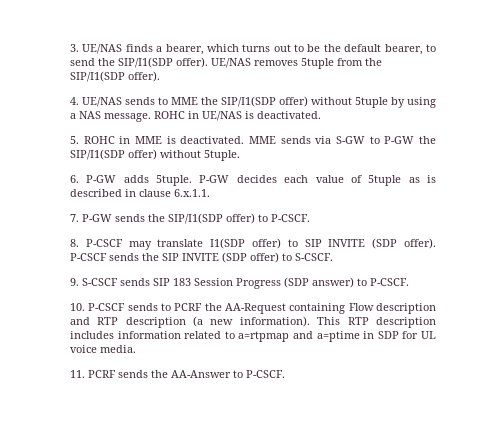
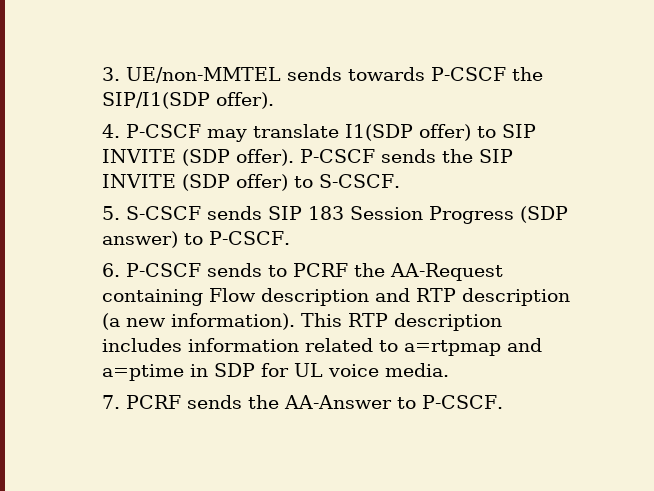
- 3. UE/NAS finds a bearer, which turns out to be the default bearer, to send the SIP/I1(SDP offer). UE/NAS removes 5tuple from the SIP/I1(SDP offer).
- 4. UE/NAS sends to MME the SIP/I1(SDP offer) without 5tuple by using a NAS message. ROHC in UE/NAS is deactivated.
- 5. ROHC in MME is deactivated. MME sends via S-GW to P-GW the SIP/I1(SDP offer) without 5tuple.
- 6. P-GW adds 5tuple. P-GW decides each value of 5tuple as is described in clause 6.x.1.1.
- 7. P-GW sends the SIP/I1(SDP offer) to P-CSCF.
- 8. P-CSCF may translate I1(SDP offer) to SIP INVITE (SDP offer).
+ 3. UE/non-MMTEL sends towards P-CSCF the SIP/I1(SDP offer).
+ 4. P-CSCF may translate I1(SDP offer) to SIP INVITE (SDP offer).
- 9. S-CSCF sends SIP 183 Session Progress (SDP answer) to P-CSCF.
+ 5. S-CSCF sends SIP 183 Session Progress (SDP answer) to P-CSCF.
- 10. P-CSCF sends to PCRF the AA-Request containing Flow description and RTP description (a new information).
+ 6. P-CSCF sends to PCRF the AA-Request containing Flow description and RTP description (a new information).
- 11. PCRF sends the AA-Answer to P-CSCF.
+ 7. PCRF sends the AA-Answer to P-CSCF.

